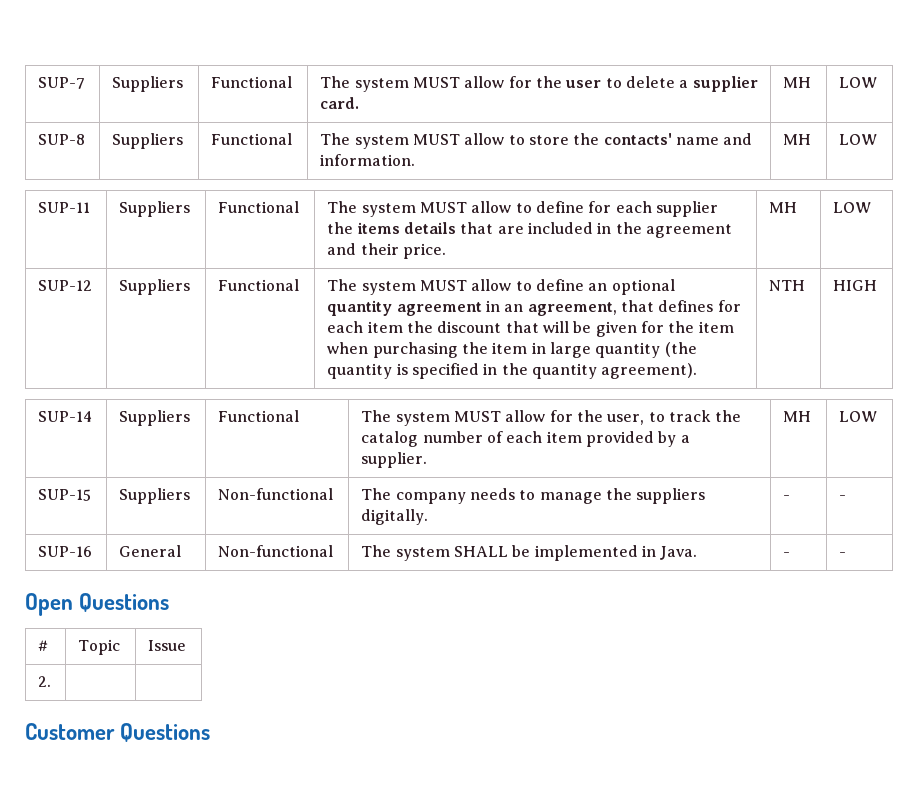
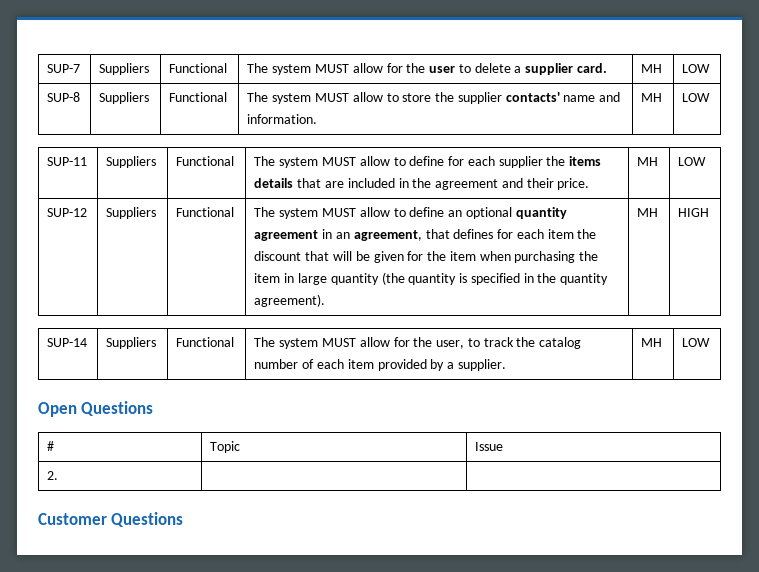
- SUP-8 | Suppliers | Functional | The system MUST allow to store the contacts' name and information. | MH | LOW
+ SUP-8 | Suppliers | Functional | The system MUST allow to store the supplier contacts' name and information. | MH | LOW
- The system MUST allow to define an optional quantity agreement in an agreement, that defines for each item the discount that will be given for the item when purchasing the item in large quantity (the quantity is specified in the quantity agreement). | NTH
+ The system MUST allow to define an optional quantity agreement in an agreement, that defines for each item the discount that will be given for the item when purchasing the item in large quantity (the quantity is specified in the quantity agreement). | MH
- SUP-15 | Suppliers | Non-functional | The company needs to manage the suppliers digitally. | - | -
- SUP-16 | General | Non-functional | The system SHALL be implemented in Java. | - | -

